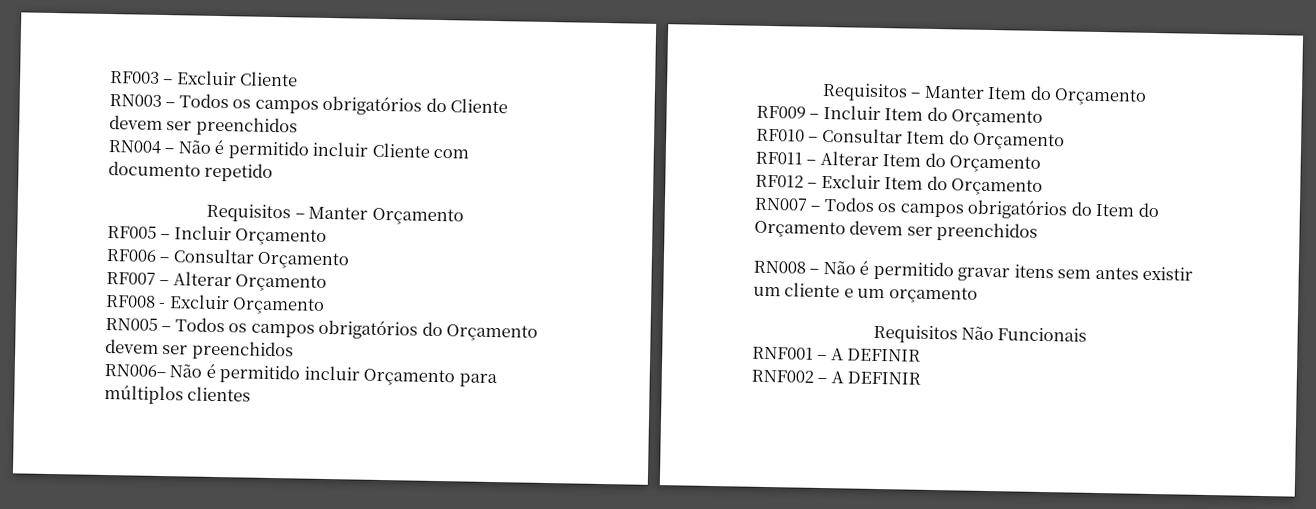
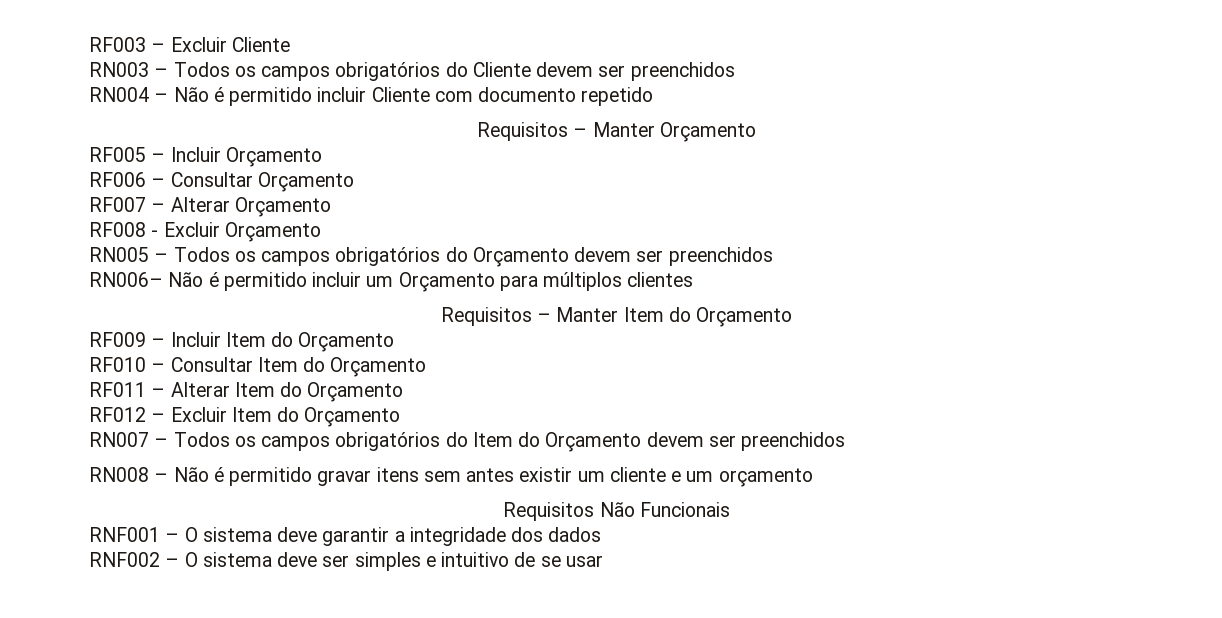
- RN006– Não é permitido incluir Orçamento para múltiplos clientes
+ RN006– Não é permitido incluir um Orçamento para múltiplos clientes
- RNF001 – A DEFINIR
- RNF002 – A DEFINIR
+ RNF001 – O sistema deve garantir a integridade dos dados
+ RNF002 – O sistema deve ser simples e intuitivo de se usar

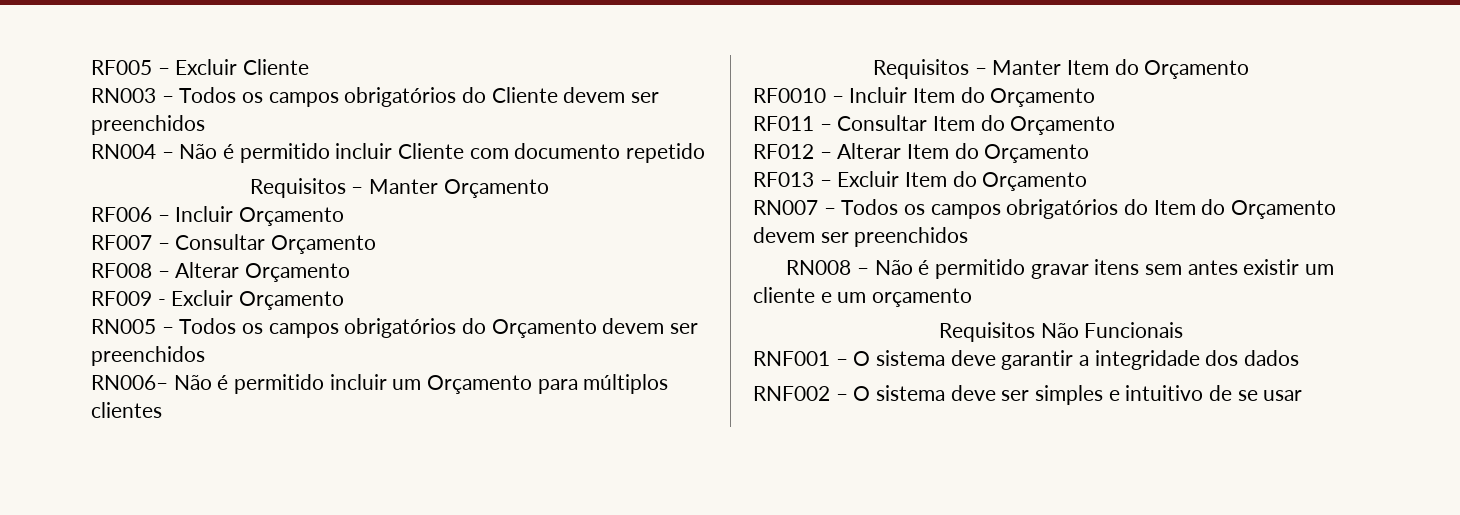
- RF003 – Excluir Cliente
+ RF005 – Excluir Cliente
- RF005 – Incluir Orçamento
+ RF006 – Incluir Orçamento
- RF006 – Consultar Orçamento
+ RF007 – Consultar Orçamento
- RF007 – Alterar Orçamento
+ RF008 – Alterar Orçamento
- RF008 - Excluir Orçamento
+ RF009 - Excluir Orçamento
- RF009 – Incluir Item do Orçamento
+ RF0010 – Incluir Item do Orçamento
- RF010 – Consultar Item do Orçamento
+ RF011 – Consultar Item do Orçamento
- RF011 – Alterar Item do Orçamento
+ RF012 – Alterar Item do Orçamento
- RF012 – Excluir Item do Orçamento
+ RF013 – Excluir Item do Orçamento

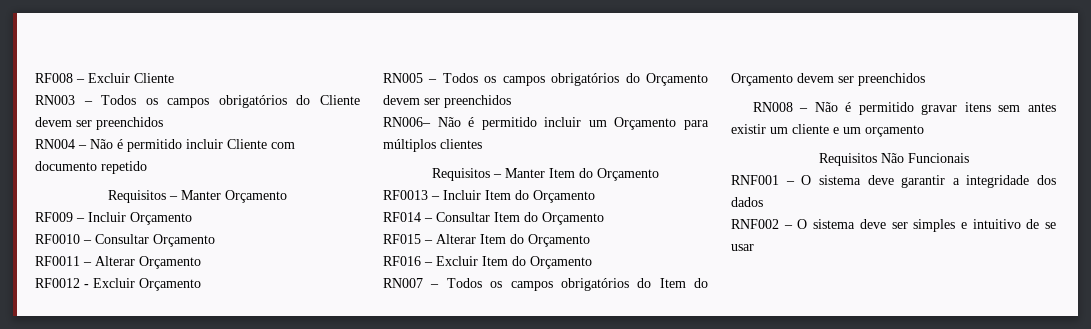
- RF005 – Excluir Cliente
+ RF008 – Excluir Cliente
- RF006 – Incluir Orçamento
+ RF009 – Incluir Orçamento
- RF007 – Consultar Orçamento
+ RF0010 – Consultar Orçamento
- RF008 – Alterar Orçamento
+ RF0011 – Alterar Orçamento
- RF009 - Excluir Orçamento
+ RF0012 - Excluir Orçamento
- RF0010 – Incluir Item do Orçamento
+ RF0013 – Incluir Item do Orçamento
- RF011 – Consultar Item do Orçamento
+ RF014 – Consultar Item do Orçamento
- RF012 – Alterar Item do Orçamento
+ RF015 – Alterar Item do Orçamento
- RF013 – Excluir Item do Orçamento
+ RF016 – Excluir Item do Orçamento

